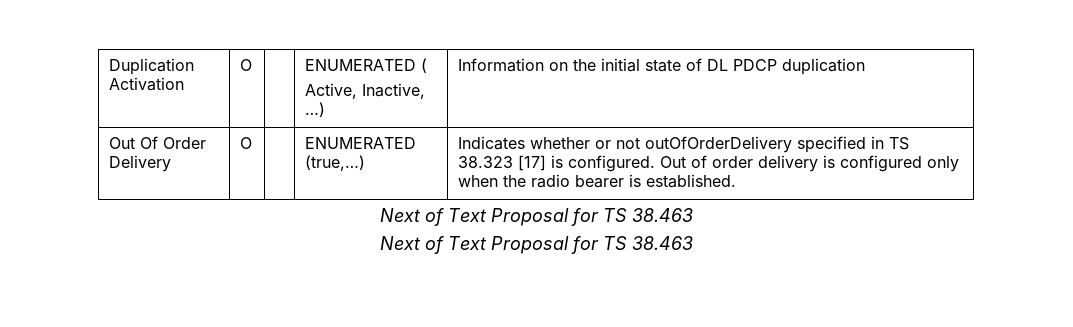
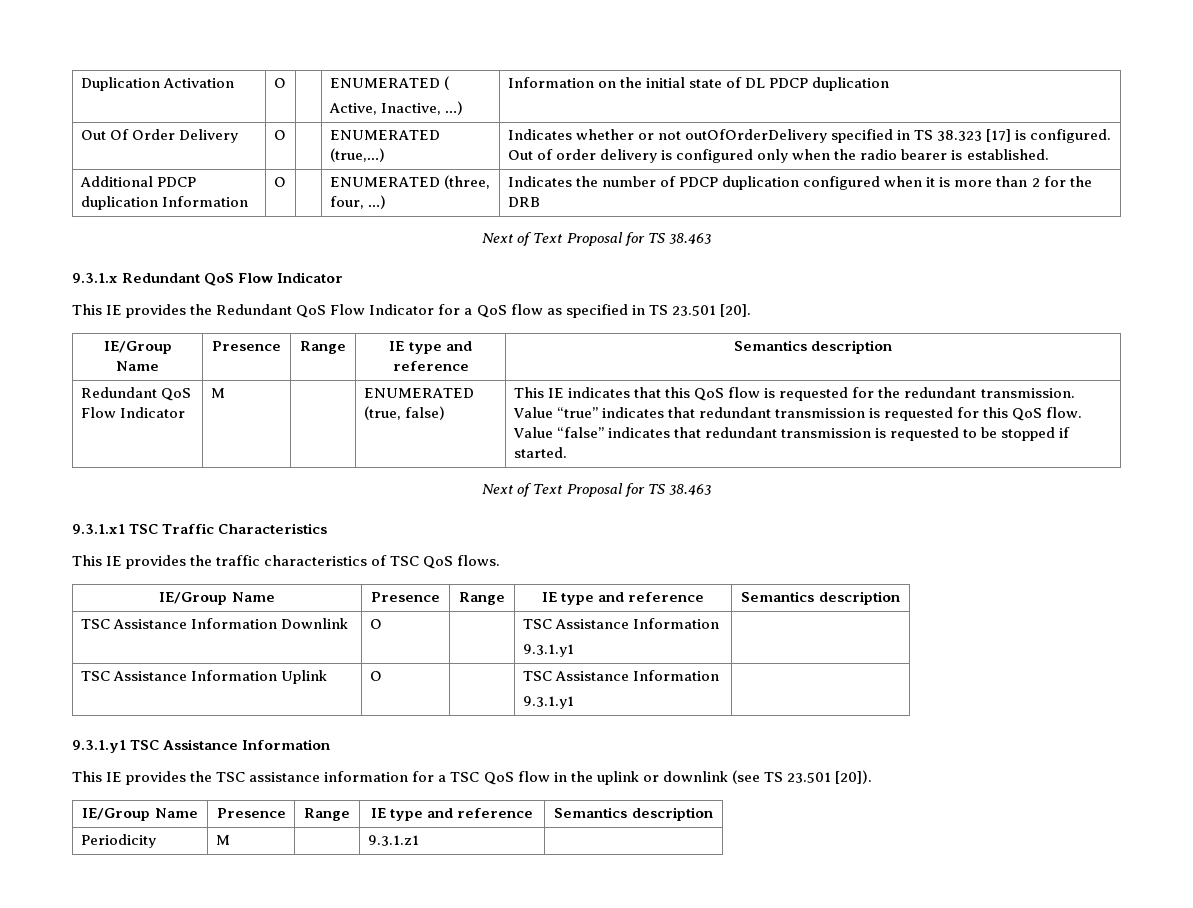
  Out Of Order Delivery | O | | ENUMERATED (true,…) | Indicates whether or not outOfOrderDelivery specified in TS 38.323 [17] is configured. Out of order delivery is configured only when the radio bearer is established.
+ Additional PDCP duplication Information | O | | ENUMERATED (three, four, …) | Indicates the number of PDCP duplication configured when it is more than 2 for the DRB
  Next of Text Proposal for TS 38.463
+ 9.3.1.x Redundant QoS Flow Indicator
+ This IE provides the Redundant QoS Flow Indicator for a QoS flow as specified in TS 23.501 [20].
+ IE/Group Name | Presence | Range | IE type and reference | Semantics description
+ Redundant QoS Flow Indicator | M | | ENUMERATED (true, false) | This IE indicates that this QoS flow is requested for the redundant transmission. Value “true” indicates that redundant transmission is requested for this QoS flow. Value “false” indicates that redundant transmission is requested to be stopped if started.
  Next of Text Proposal for TS 38.463
+ 9.3.1.x1 TSC Traffic Characteristics
+ This IE provides the traffic characteristics of TSC QoS flows.
+ IE/Group Name | Presence | Range | IE type and reference | Semantics description
+ TSC Assistance Information Downlink | O | | TSC Assistance Information
+ 9.3.1.y1 |
+ TSC Assistance Information Uplink | O | | TSC Assistance Information
+ 9.3.1.y1 |
+ 9.3.1.y1 TSC Assistance Information
+ This IE provides the TSC assistance information for a TSC QoS flow in the uplink or downlink (see TS 23.501 [20]).
+ IE/Group Name | Presence | Range | IE type and reference | Semantics description
+ Periodicity | M | | 9.3.1.z1 |

